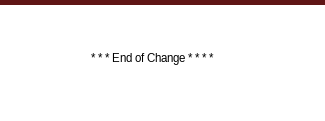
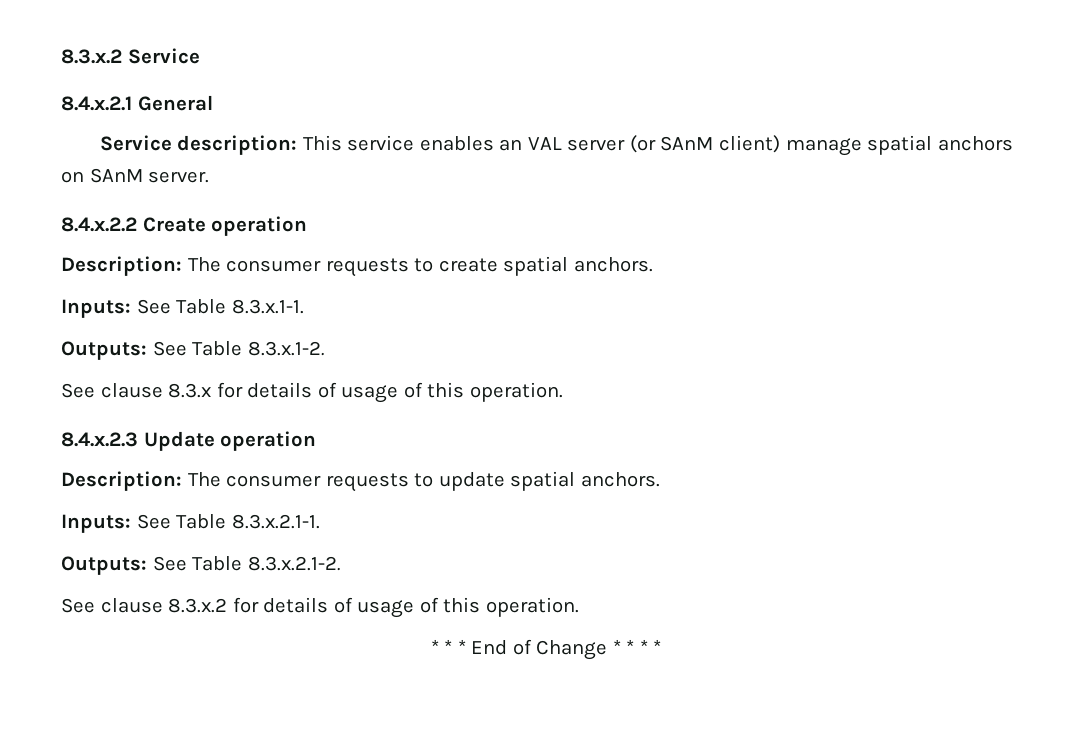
+ 8.3.x.2 Service
+ 8.4.x.2.1 General
+ Service description: This service enables an VAL server (or SAnM client) manage spatial anchors on SAnM server.
+ 8.4.x.2.2 Create operation
+ Description: The consumer requests to create spatial anchors.
+ Inputs: See Table 8.3.x.1-1.
+ Outputs: See Table 8.3.x.1-2.
+ See clause 8.3.x for details of usage of this operation.
+ 8.4.x.2.3 Update operation
+ Description: The consumer requests to update spatial anchors.
+ Inputs: See Table 8.3.x.2.1-1.
+ Outputs: See Table 8.3.x.2.1-2.
+ See clause 8.3.x.2 for details of usage of this operation.

